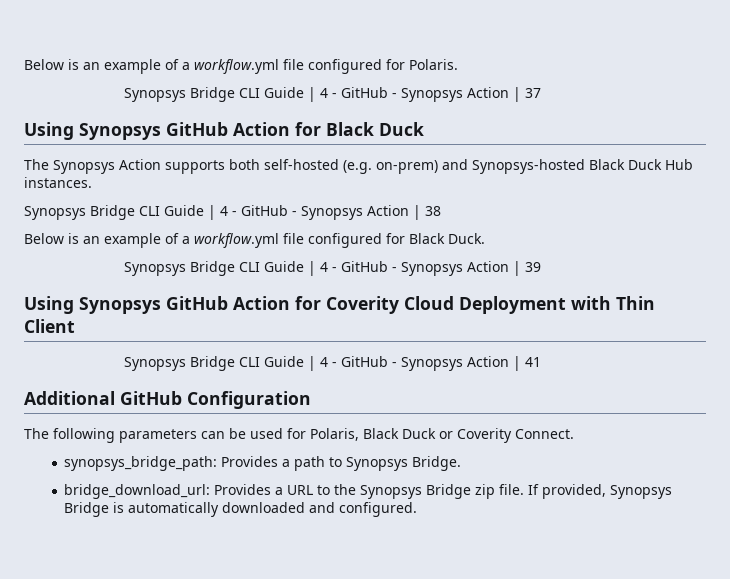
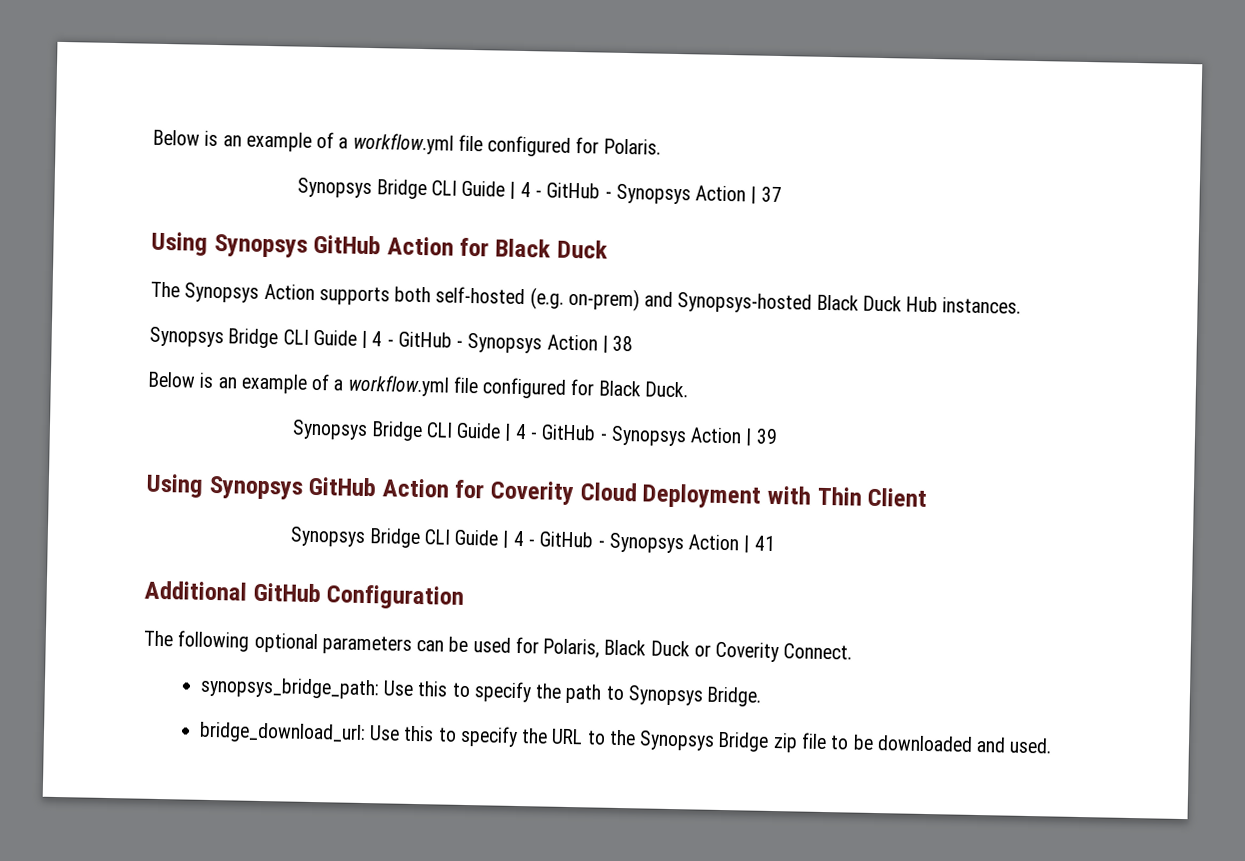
- The following parameters can be used for Polaris, Black Duck or Coverity Connect.
+ The following optional parameters can be used for Polaris, Black Duck or Coverity Connect.
- synopsys_bridge_path: Provides a path to Synopsys Bridge.
+ synopsys_bridge_path: Use this to specify the path to Synopsys Bridge.
- bridge_download_url: Provides a URL to the Synopsys Bridge zip file. If provided, Synopsys Bridge is automatically downloaded and configured.
+ bridge_download_url: Use this to specify the URL to the Synopsys Bridge zip file to be downloaded and used.

